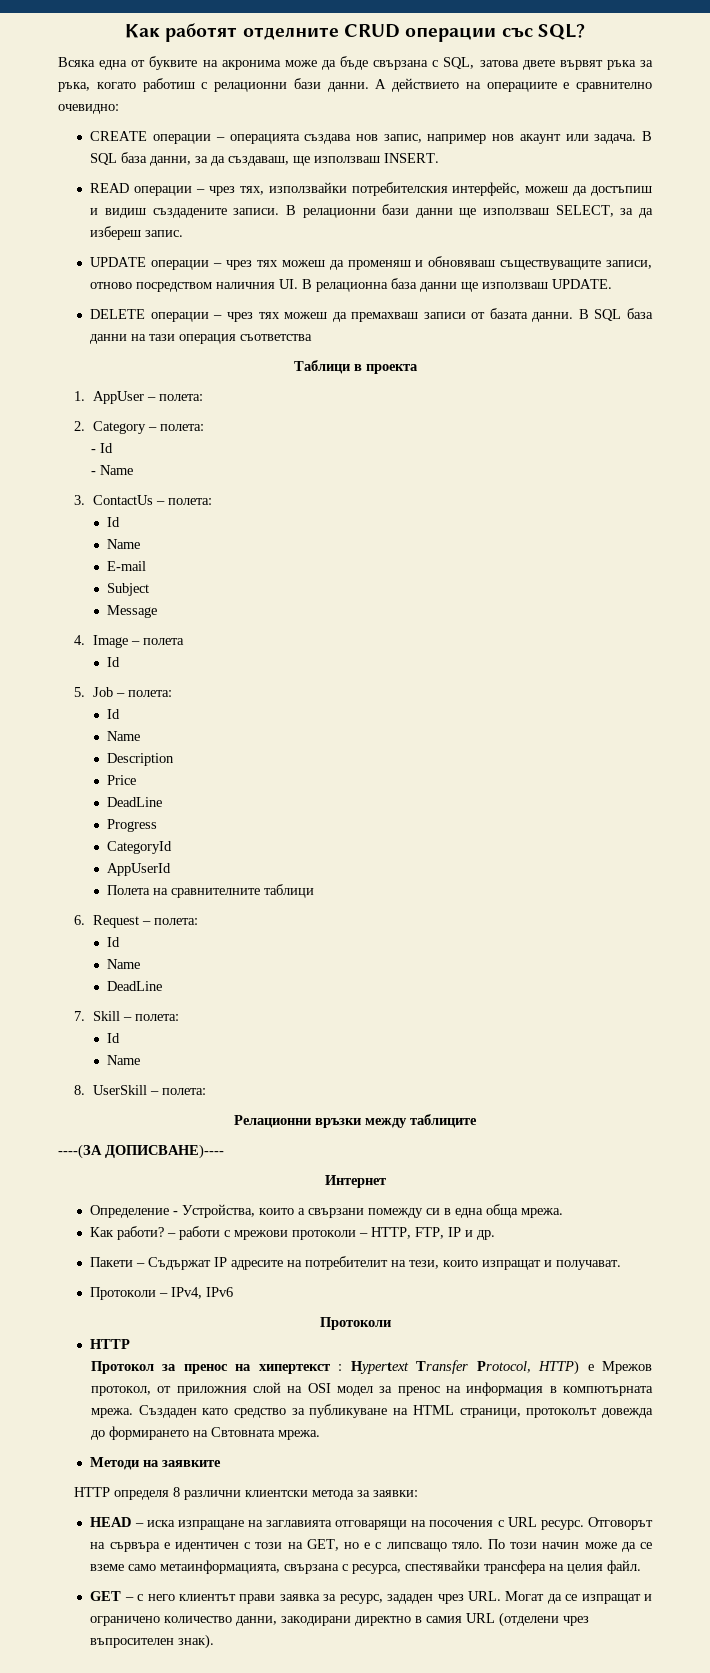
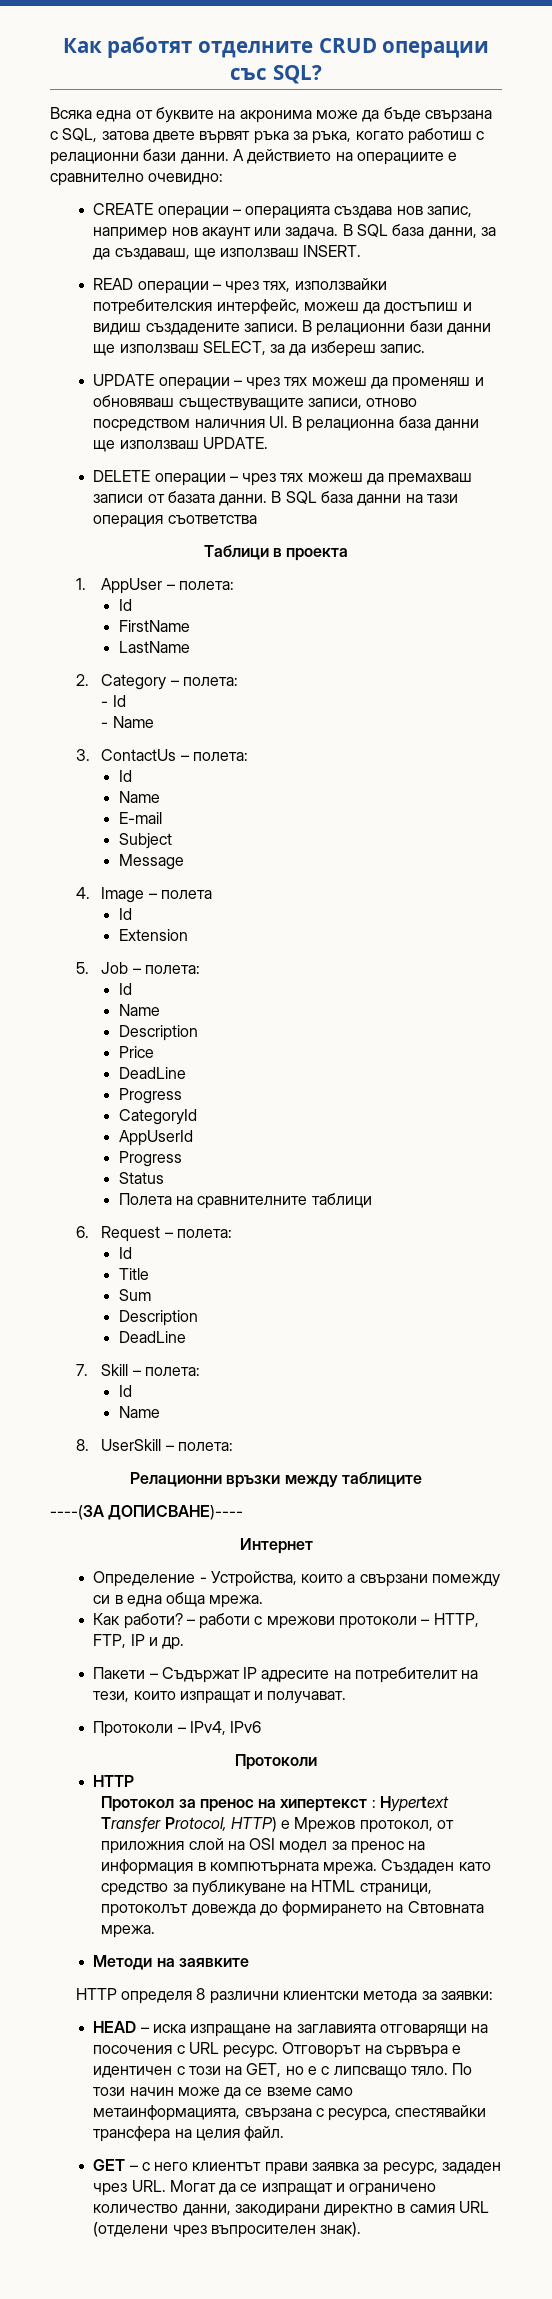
  1. AppUser – полета:
+ Id
+ FirstName
+ LastName
+ Extension
  AppUserId
+ Progress
+ Status
  6. Request – полета:
  Id
- Name
+ Title
+ Sum
+ Description

